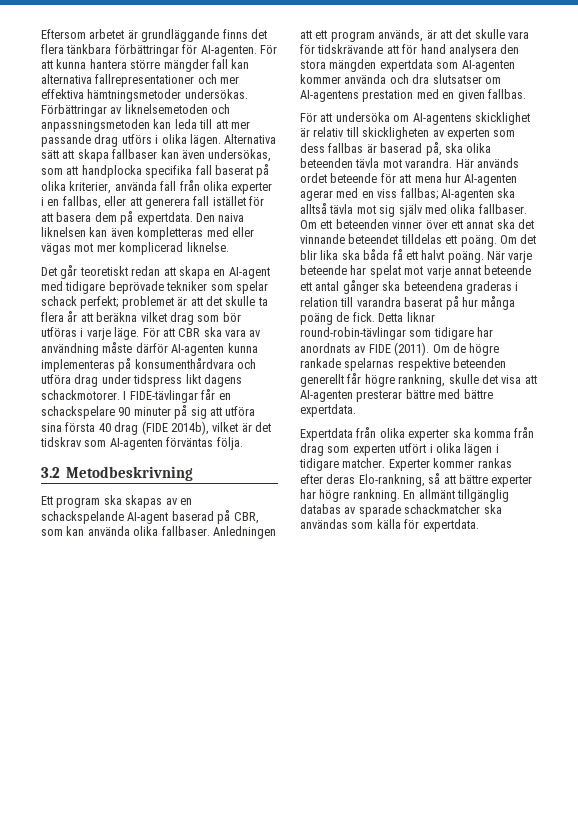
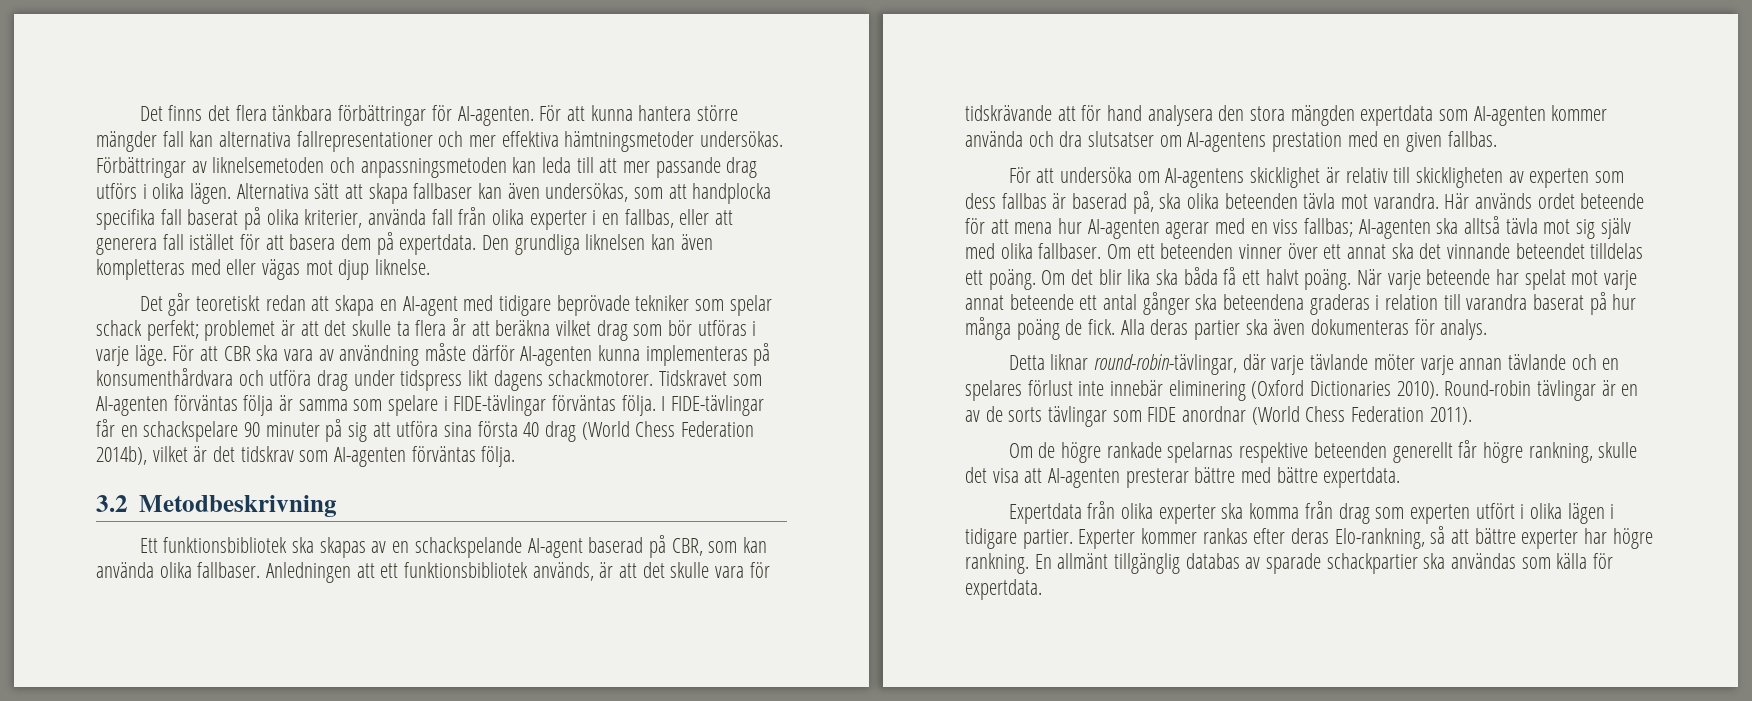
- Eftersom arbetet är grundläggande finns det flera tänkbara förbättringar för AI-agenten.
+ Det finns det flera tänkbara förbättringar för AI-agenten.
- Den naiva liknelsen kan även kompletteras med eller vägas mot mer komplicerad liknelse.
+ Den grundliga liknelsen kan även kompletteras med eller vägas mot djup liknelse.
+ Tidskravet som AI-agenten förväntas följa är samma som spelare i FIDE-tävlingar förväntas följa.
- I FIDE-tävlingar får en schackspelare 90 minuter på sig att utföra sina första 40 drag (FIDE 2014b), vilket är det tidskrav som AI-agenten förväntas följa.
+ I FIDE-tävlingar får en schackspelare 90 minuter på sig att utföra sina första 40 drag (World Chess Federation 2014b), vilket är det tidskrav som AI-agenten förväntas följa.
- Ett program ska skapas av en schackspelande AI-agent baserad på CBR, som kan använda olika fallbaser.
+ Ett funktionsbibliotek ska skapas av en schackspelande AI-agent baserad på CBR, som kan använda olika fallbaser.
- Anledningen att ett program används, är att det skulle vara för tidskrävande att för hand analysera den stora mängden expertdata som AI-agenten kommer använda och dra slutsatser om AI-agentens prestation med en given fallbas.
+ Anledningen att ett funktionsbibliotek används, är att det skulle vara för tidskrävande att för hand analysera den stora mängden expertdata som AI-agenten kommer använda och dra slutsatser om AI-agentens prestation med en given fallbas.
- Detta liknar round-robin-tävlingar som tidigare har anordnats av FIDE (2011). Om de högre rankade spelarnas respektive beteenden generellt får högre rankning, skulle det visa att AI-agenten presterar bättre med bättre expertdata.
+ Alla deras partier ska även dokumenteras för analys.
+ Detta liknar round-robin-tävlingar, där varje tävlande möter varje annan tävlande och en spelares förlust inte innebär eliminering (Oxford Dictionaries 2010). Round-robin tävlingar är en av de sorts tävlingar som FIDE anordnar (World Chess Federation 2011).
+ Om de högre rankade spelarnas respektive beteenden generellt får högre rankning, skulle det visa att AI-agenten presterar bättre med bättre expertdata.
- Expertdata från olika experter ska komma från drag som experten utfört i olika lägen i tidigare matcher.
+ Expertdata från olika experter ska komma från drag som experten utfört i olika lägen i tidigare partier.
- En allmänt tillgänglig databas av sparade schackmatcher ska användas som källa för expertdata.
+ En allmänt tillgänglig databas av sparade schackpartier ska användas som källa för expertdata.

